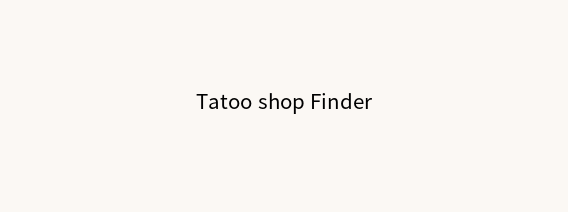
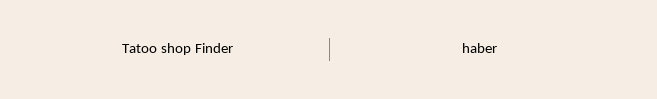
+ haber

